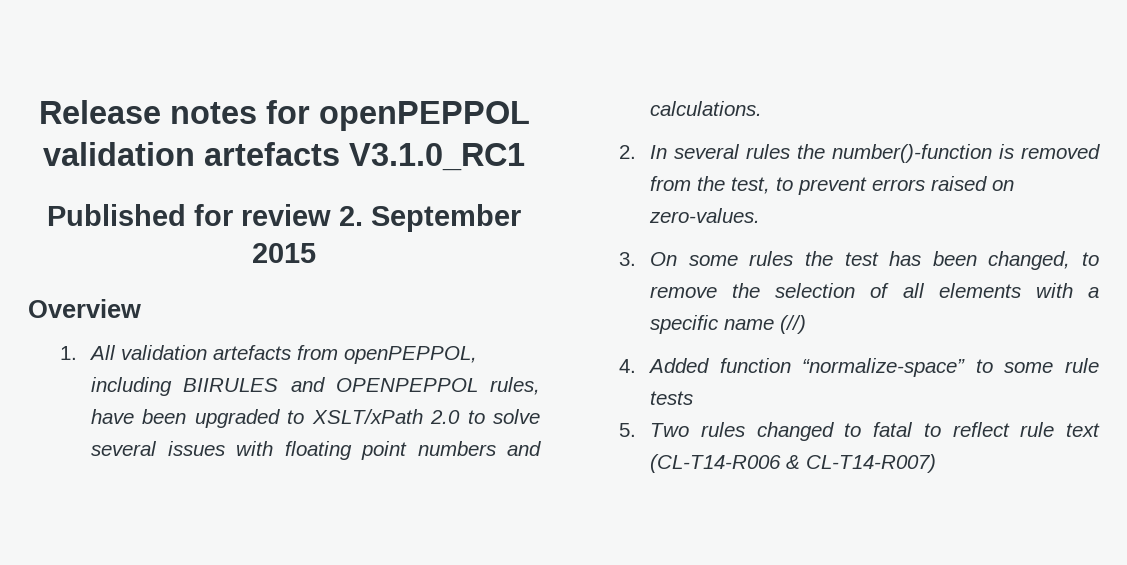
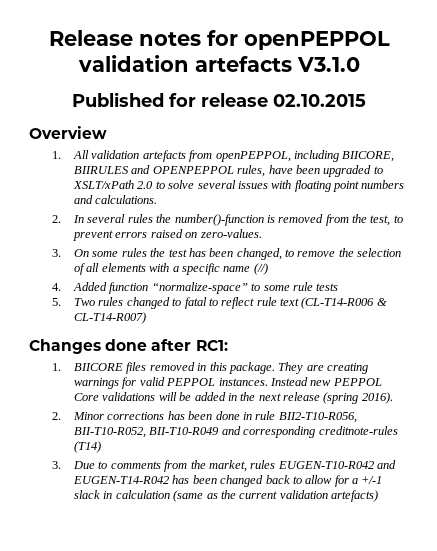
- Release notes for openPEPPOL validation artefacts V3.1.0_RC1
+ Release notes for openPEPPOL validation artefacts V3.1.0
- Published for review 2. September 2015
+ Published for release 02.10.2015
- 1. All validation artefacts from openPEPPOL, including BIIRULES and OPENPEPPOL rules, have been upgraded to XSLT/xPath 2.0 to solve several issues with floating point numbers and calculations.
+ 1. All validation artefacts from openPEPPOL, including BIICORE, BIIRULES and OPENPEPPOL rules, have been upgraded to XSLT/xPath 2.0 to solve several issues with floating point numbers and calculations.
+ Changes done after RC1:
+ 1. BIICORE files removed in this package. They are creating warnings for valid PEPPOL instances. Instead new PEPPOL Core validations will be added in the next release (spring 2016).
+ 2. Minor corrections has been done in rule BII2-T10-R056, BII-T10-R052, BII-T10-R049 and corresponding creditnote-rules (T14)
+ 3. Due to comments from the market, rules EUGEN-T10-R042 and EUGEN-T14-R042 has been changed back to allow for a +/-1 slack in calculation (same as the current validation artefacts)

